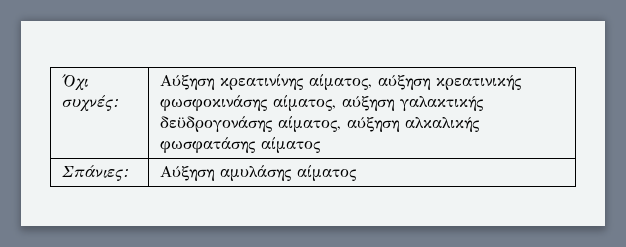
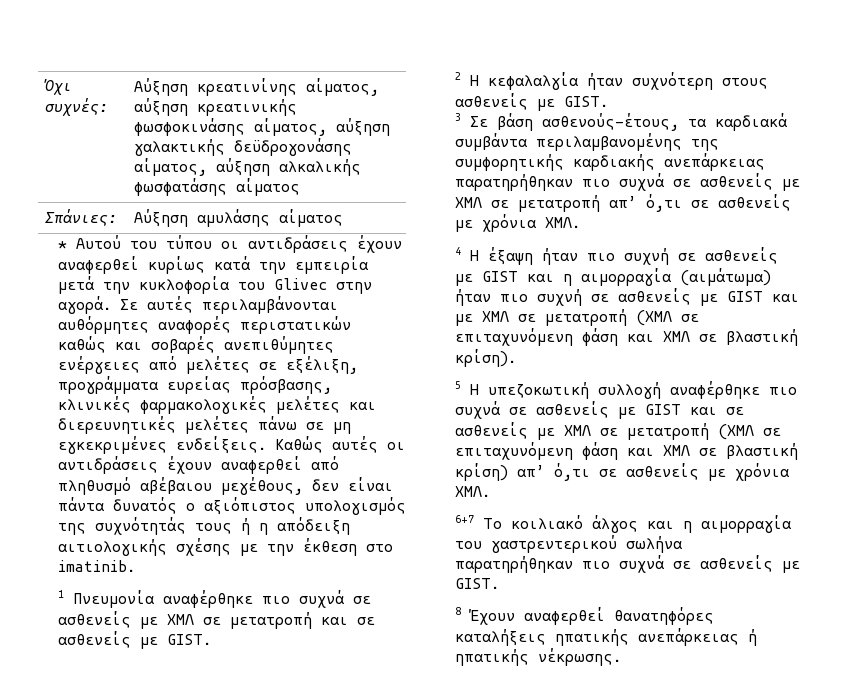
+ * Αυτού του τύπου οι αντιδράσεις έχουν αναφερθεί κυρίως κατά την εμπειρία μετά την κυκλοφορία του Glivec στην αγορά. Σε αυτές περιλαμβάνονται αυθόρμητες αναφορές περιστατικών καθώς και σοβαρές ανεπιθύμητες ενέργειες από μελέτες σε εξέλιξη, προγράμματα ευρείας πρόσβασης, κλινικές φαρμακολογικές μελέτες και διερευνητικές μελέτες πάνω σε μη εγκεκριμένες ενδείξεις. Καθώς αυτές οι αντιδράσεις έχουν αναφερθεί από πληθυσμό αβέβαιου μεγέθους, δεν είναι πάντα δυνατός ο αξιόπιστος υπολογισμός της συχνότητάς τους ή η απόδειξη αιτιολογικής σχέσης με την έκθεση στο imatinib.
+ 1 Πνευμονία αναφέρθηκε πιο συχνά σε ασθενείς με ΧΜΛ σε μετατροπή και σε ασθενείς με GIST.
+ 2 Η κεφαλαλγία ήταν συχνότερη στους ασθενείς με GIST.
+ 3 Σε βάση ασθενούς-έτους, τα καρδιακά συμβάντα περιλαμβανομένης της συμφορητικής καρδιακής ανεπάρκειας παρατηρήθηκαν πιο συχνά σε ασθενείς με ΧΜΛ σε μετατροπή απ’ ό,τι σε ασθενείς με χρόνια ΧΜΛ.
+ 4 Η έξαψη ήταν πιο συχνή σε ασθενείς με GIST και η αιμορραγία (αιμάτωμα) ήταν πιο συχνή σε ασθενείς με GIST και με ΧΜΛ σε μετατροπή (ΧΜΛ σε επιταχυνόμενη φάση και ΧΜΛ σε βλαστική κρίση).
+ 5 Η υπεζοκωτική συλλογή αναφέρθηκε πιο συχνά σε ασθενείς με GIST και σε ασθενείς με ΧΜΛ σε μετατροπή (ΧΜΛ σε επιταχυνόμενη φάση και ΧΜΛ σε βλαστική κρίση) απ’ ό,τι σε ασθενείς με χρόνια ΧΜΛ.
+ 6+7 Το κοιλιακό άλγος και η αιμορραγία του γαστρεντερικού σωλήνα παρατηρήθηκαν πιο συχνά σε ασθενείς με GIST.
+ 8 Έχουν αναφερθεί θανατηφόρες καταλήξεις ηπατικής ανεπάρκειας ή ηπατικής νέκρωσης.

